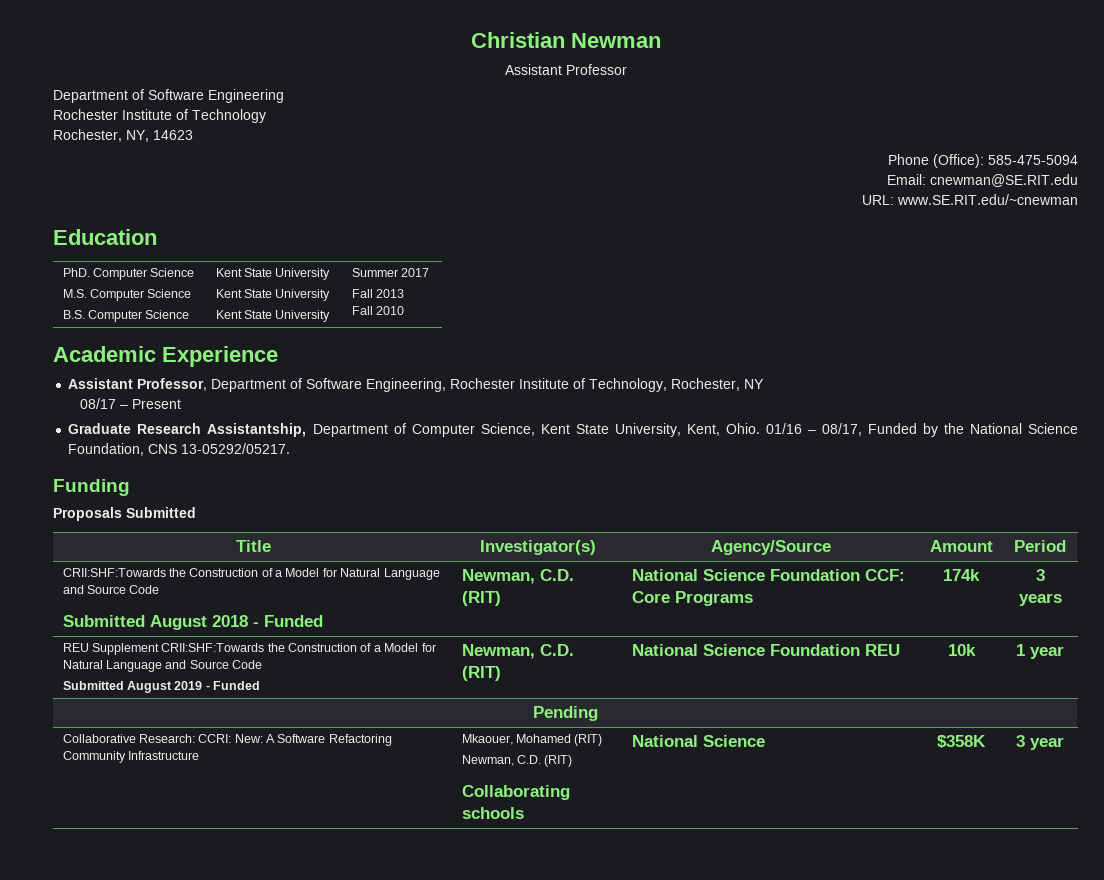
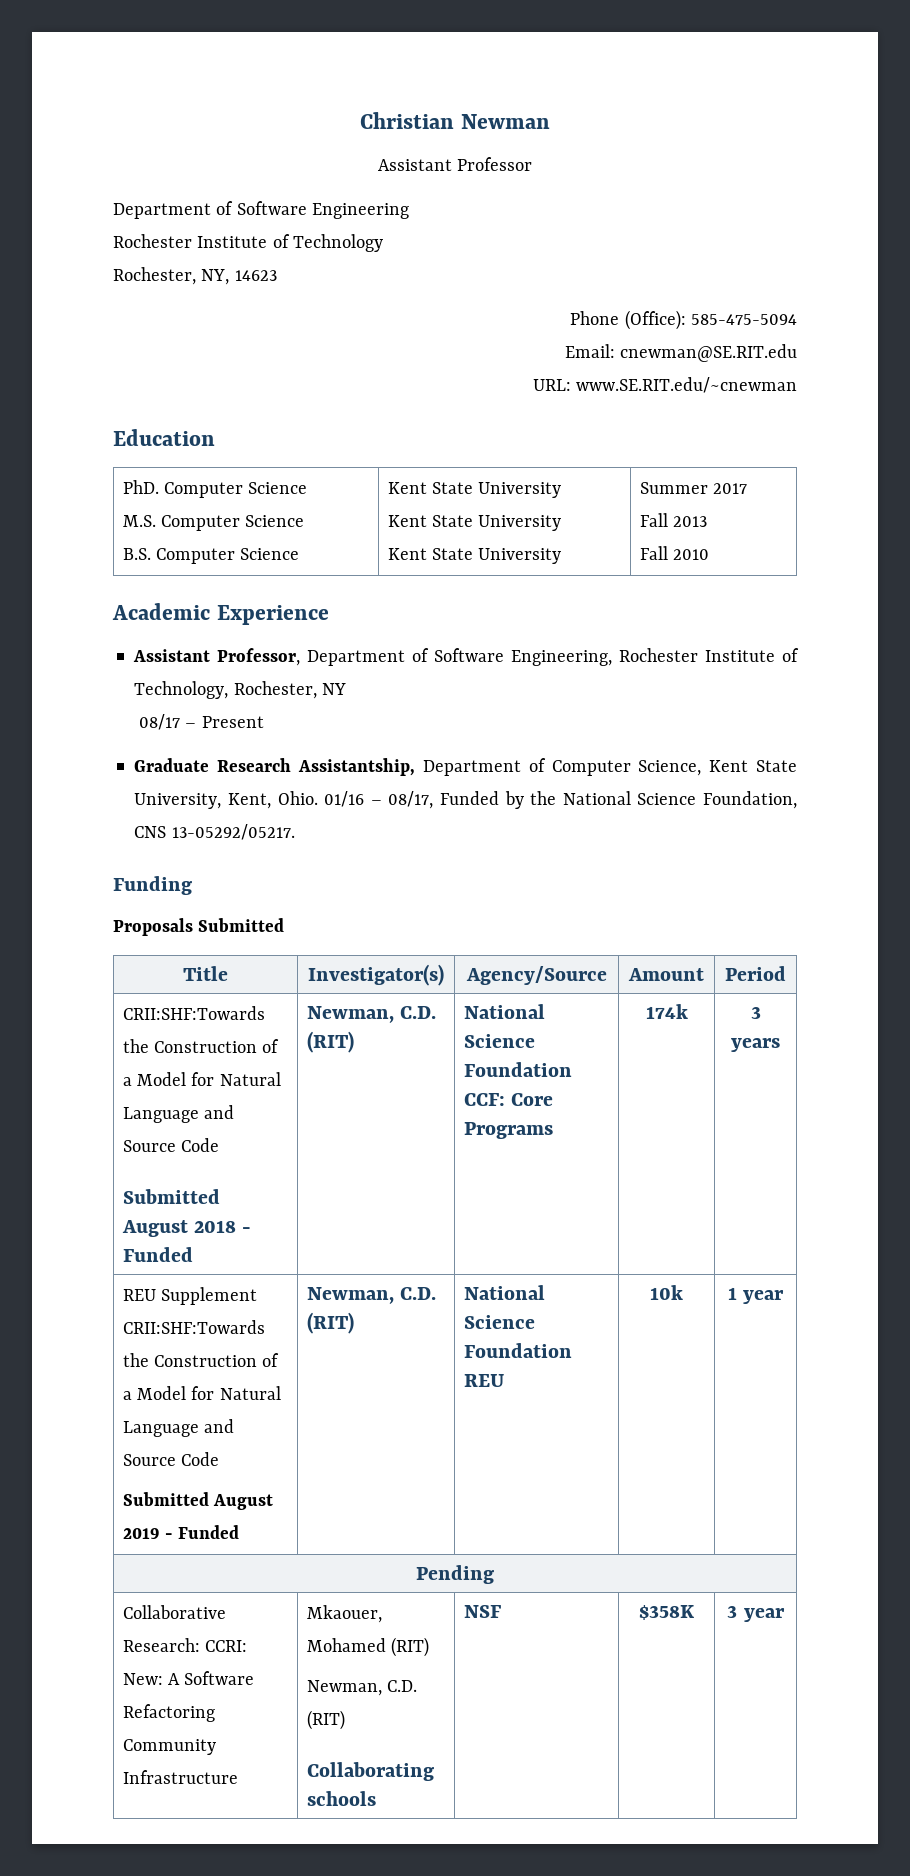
  Collaborative Research: CCRI: New: A Software Refactoring Community Infrastructure | Mkaouer, Mohamed (RIT)
  Newman, C.D. (RIT)
- Collaborating schools | National Science | $358K | 3 year
+ Collaborating schools | NSF | $358K | 3 year

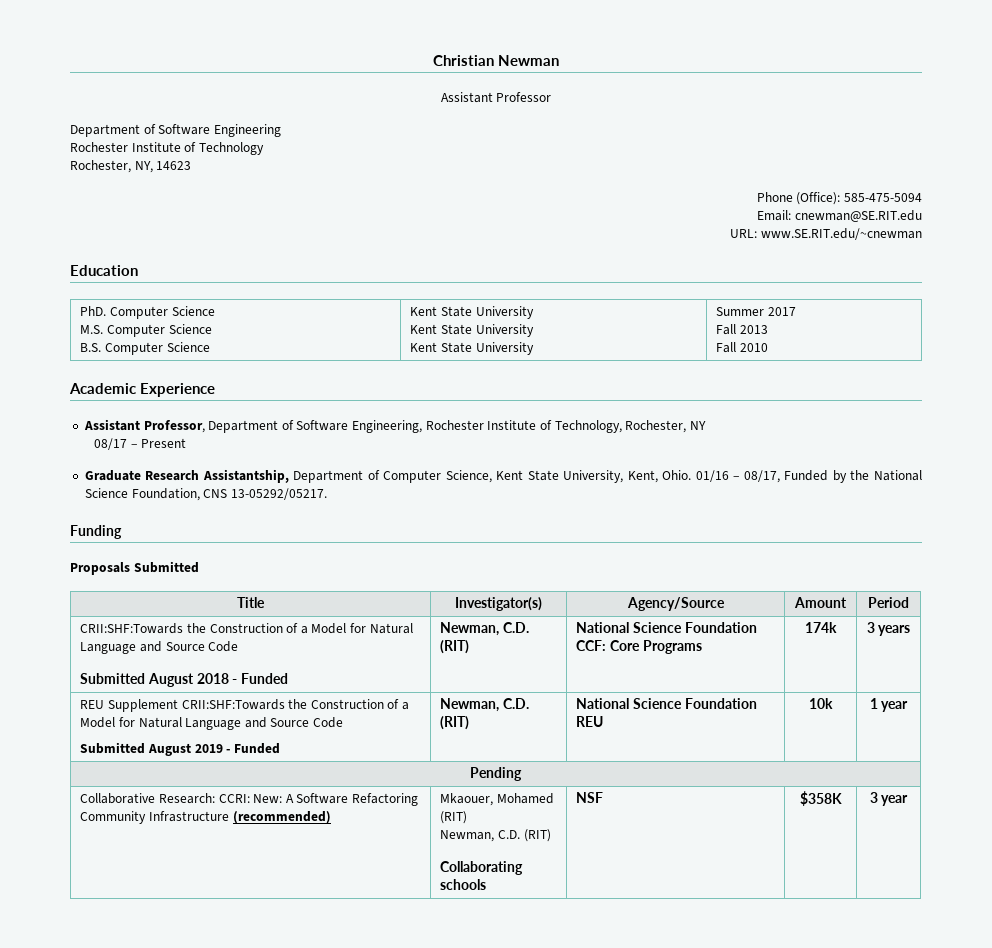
- Collaborative Research: CCRI: New: A Software Refactoring Community Infrastructure | Mkaouer, Mohamed (RIT)
+ Collaborative Research: CCRI: New: A Software Refactoring Community Infrastructure (recommended) | Mkaouer, Mohamed (RIT)

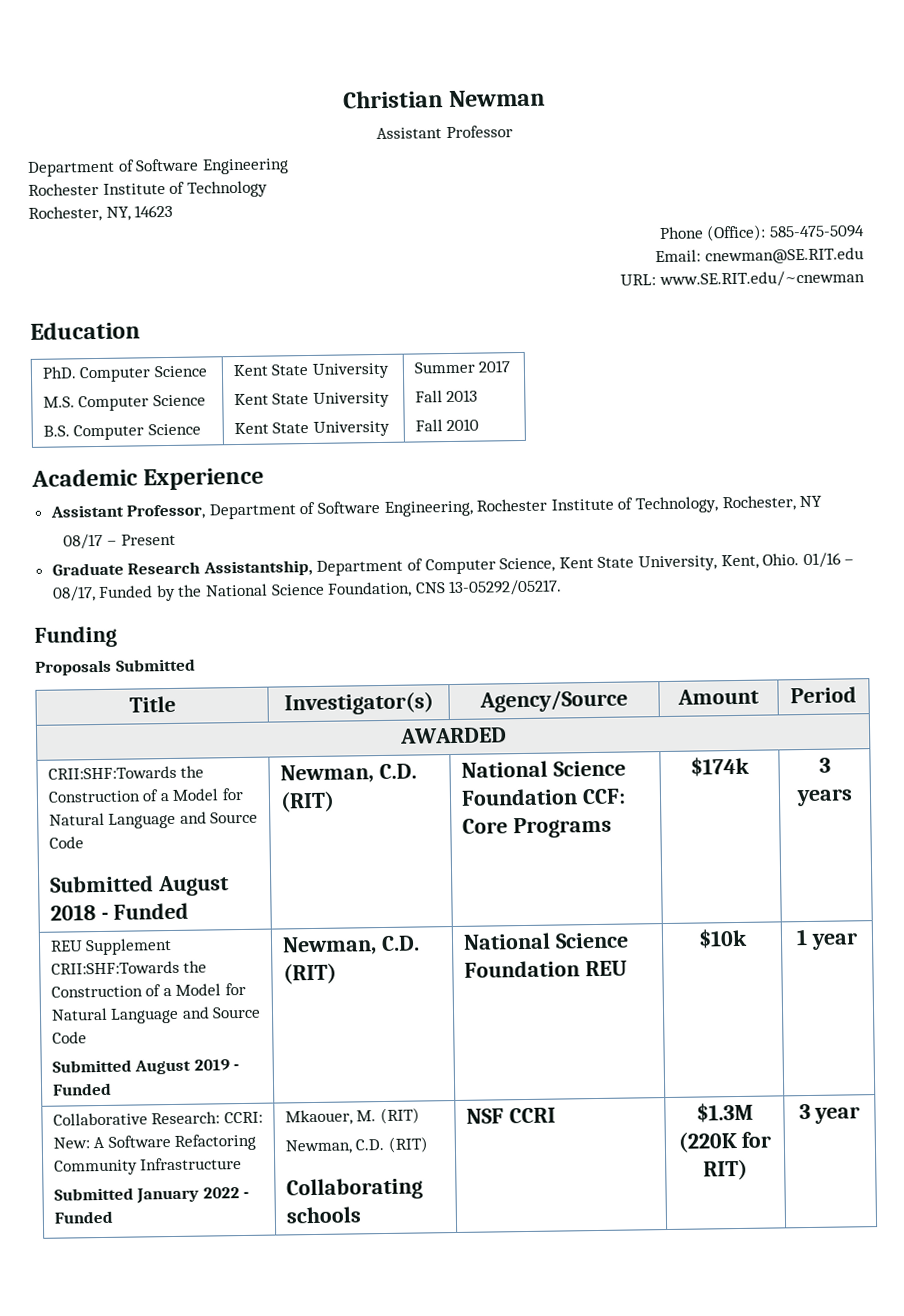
  Title | Investigator(s) | Agency/Source | Amount | Period
+ AWARDED
  CRII:SHF:Towards the Construction of a Model for Natural Language and Source Code
- Submitted August 2018 - Funded | Newman, C.D. (RIT) | National Science Foundation CCF: Core Programs | 174k | 3 years
+ Submitted August 2018 - Funded | Newman, C.D. (RIT) | National Science Foundation CCF: Core Programs | $174k | 3 years
  REU Supplement CRII:SHF:Towards the Construction of a Model for Natural Language and Source Code
- Submitted August 2019 - Funded | Newman, C.D. (RIT) | National Science Foundation REU | 10k | 1 year
+ Submitted August 2019 - Funded | Newman, C.D. (RIT) | National Science Foundation REU | $10k | 1 year
- Pending
- Collaborative Research: CCRI: New: A Software Refactoring Community Infrastructure (recommended) | Mkaouer, Mohamed (RIT)
+ Collaborative Research: CCRI: New: A Software Refactoring Community Infrastructure
+ Submitted January 2022 - Funded | Mkaouer, M. (RIT)
  Newman, C.D. (RIT)
- Collaborating schools | NSF | $358K | 3 year
+ Collaborating schools | NSF CCRI | $1.3M (220K for RIT) | 3 year

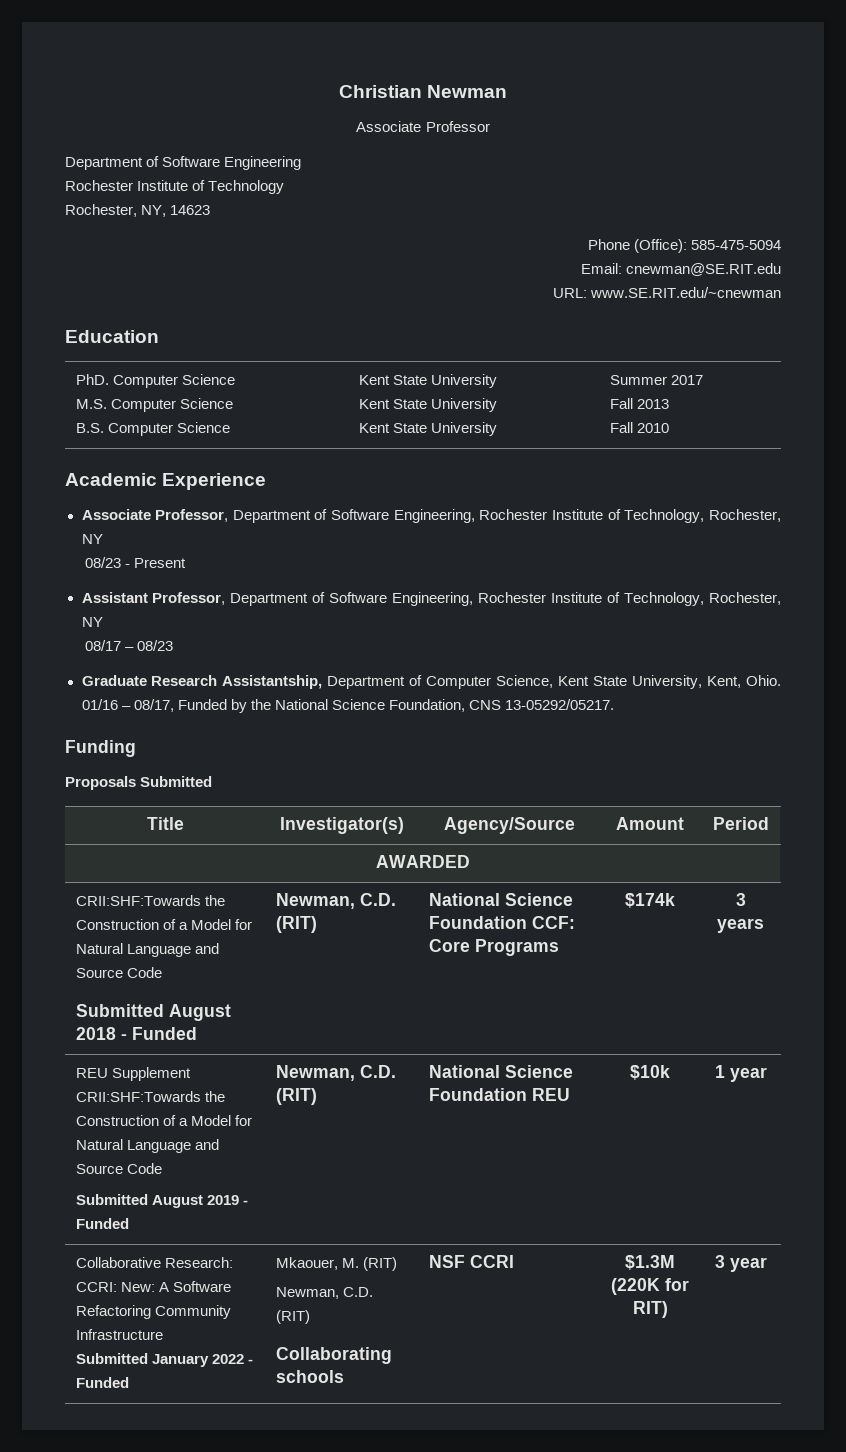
- Assistant Professor
+ Associate Professor
+ Associate Professor, Department of Software Engineering, Rochester Institute of Technology, Rochester, NY
+ 08/23 - Present
- 08/17 – Present
+ 08/17 – 08/23

